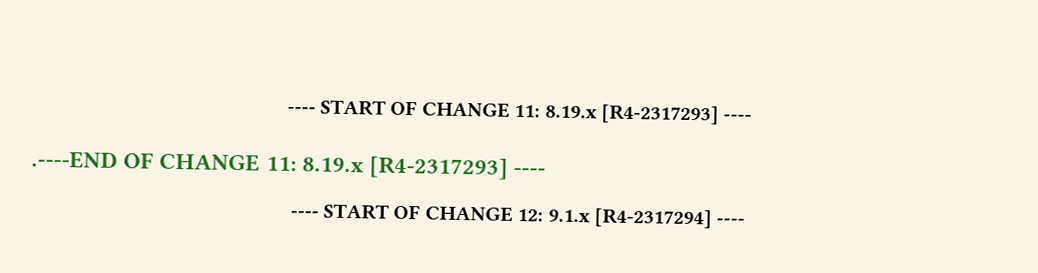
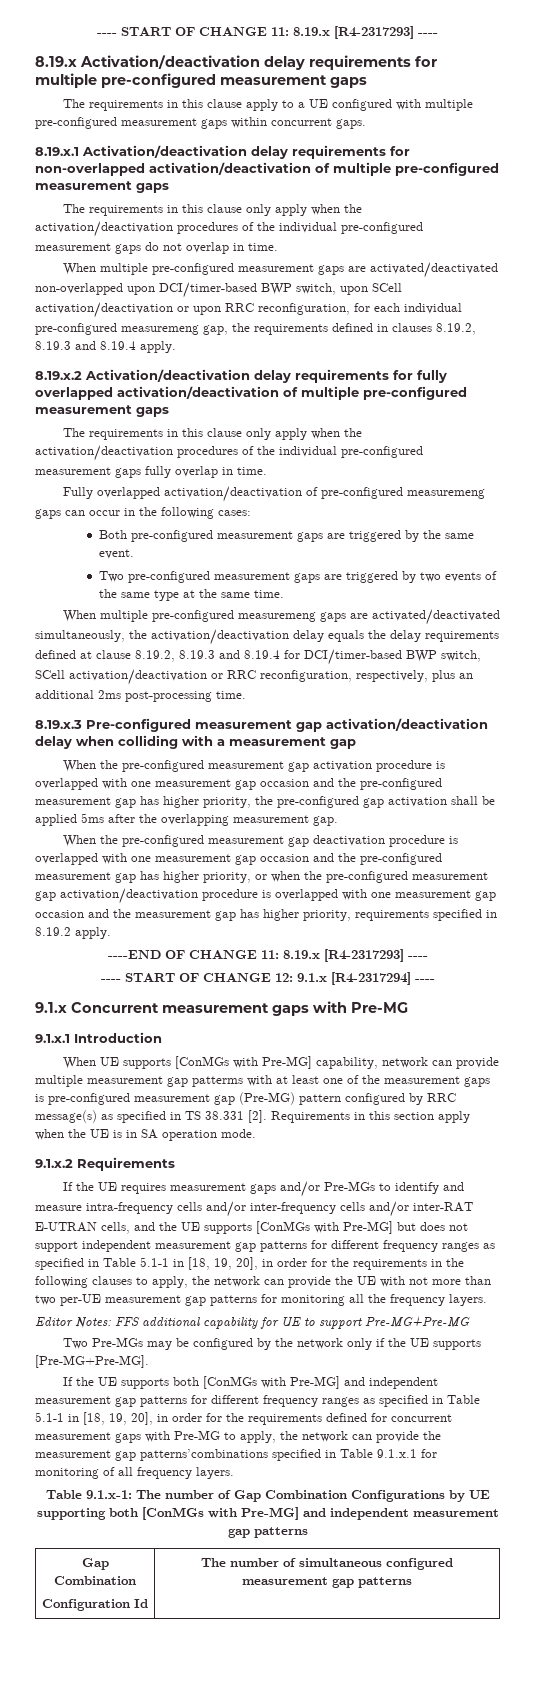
- .----END OF CHANGE 11: 8.19.x [R4-2317293] ----
+ 8.19.x Activation/deactivation delay requirements for multiple pre-configured measurement gaps
+ The requirements in this clause apply to a UE configured with multiple pre-configured measurement gaps within concurrent gaps.
+ 8.19.x.1 Activation/deactivation delay requirements for non-overlapped activation/deactivation of multiple pre-configured measurement gaps
+ The requirements in this clause only apply when the activation/deactivation procedures of the individual pre-configured measurement gaps do not overlap in time.
+ When multiple pre-configured measurement gaps are activated/deactivated non-overlapped upon DCI/timer-based BWP switch, upon SCell activation/deactivation or upon RRC reconfiguration, for each individual pre-configured measuremeng gap, the requirements defined in clauses 8.19.2, 8.19.3 and 8.19.4 apply.
+ 8.19.x.2 Activation/deactivation delay requirements for fully overlapped activation/deactivation of multiple pre-configured measurement gaps
+ The requirements in this clause only apply when the activation/deactivation procedures of the individual pre-configured measurement gaps fully overlap in time.
+ Fully overlapped activation/deactivation of pre-configured measuremeng gaps can occur in the following cases:
+ Both pre-configured measurement gaps are triggered by the same event.
+ Two pre-configured measurement gaps are triggered by two events of the same type at the same time.
+ When multiple pre-configured measuremeng gaps are activated/deactivated simultaneously, the activation/deactivation delay equals the delay requirements defined at clause 8.19.2, 8.19.3 and 8.19.4 for DCI/timer-based BWP switch, SCell activation/deactivation or RRC reconfiguration, respectively, plus an additional 2ms post-processing time.
+ 8.19.x.3 Pre-configured measurement gap activation/deactivation delay when colliding with a measurement gap
+ When the pre-configured measurement gap activation procedure is overlapped with one measurement gap occasion and the pre-configured measurement gap has higher priority, the pre-configured gap activation shall be applied 5ms after the overlapping measurement gap.
+ When the pre-configured measurement gap deactivation procedure is overlapped with one measurement gap occasion and the pre-configured measurement gap has higher priority, or when the pre-configured measurement gap activation/deactivation procedure is overlapped with one measurement gap occasion and the measurement gap has higher priority, requirements specified in 8.19.2 apply.
+ ----END OF CHANGE 11: 8.19.x [R4-2317293] ----
+ 9.1.x Concurrent measurement gaps with Pre-MG
+ 9.1.x.1 Introduction
+ When UE supports [ConMGs with Pre-MG] capability, network can provide multiple measurement gap patterms with at least one of the measurement gaps is pre-configured measurement gap (Pre-MG) pattern configured by RRC message(s) as specified in TS 38.331 [2]. Requirements in this section apply when the UE is in SA operation mode.
+ 9.1.x.2 Requirements
+ If the UE requires measurement gaps and/or Pre-MGs to identify and measure intra-frequency cells and/or inter-frequency cells and/or inter-RAT E-UTRAN cells, and the UE supports [ConMGs with Pre-MG] but does not support independent measurement gap patterns for different frequency ranges as specified in Table 5.1-1 in [18, 19, 20], in order for the requirements in the following clauses to apply, the network can provide the UE with not more than two per-UE measurement gap patterns for monitoring all the frequency layers.
+ Editor Notes: FFS additional capability for UE to support Pre-MG+Pre-MG
+ Two Pre-MGs may be configured by the network only if the UE supports [Pre-MG+Pre-MG].
+ If the UE supports both [ConMGs with Pre-MG] and independent measurement gap patterns for different frequency ranges as specified in Table 5.1-1 in [18, 19, 20], in order for the requirements defined for concurrent measurement gaps with Pre-MG to apply, the network can provide the measurement gap patterns’combinations specified in Table 9.1.x.1 for monitoring of all frequency layers.
+ Table 9.1.x-1: The number of Gap Combination Configurations by UE supporting both [ConMGs with Pre-MG] and independent measurement gap patterns
+ Gap Combination
+ Configuration Id | The number of simultaneous configured measurement gap patterns

